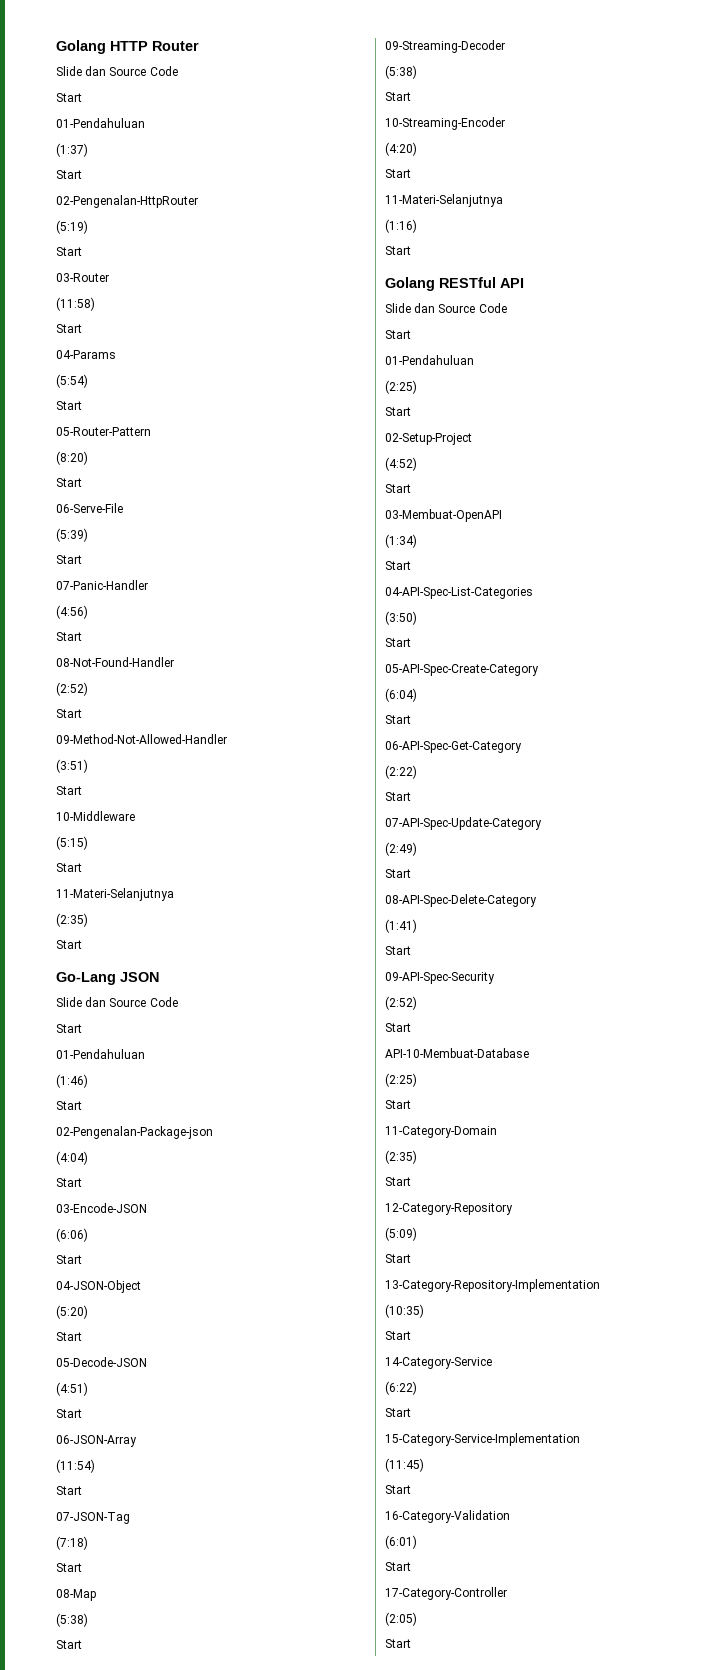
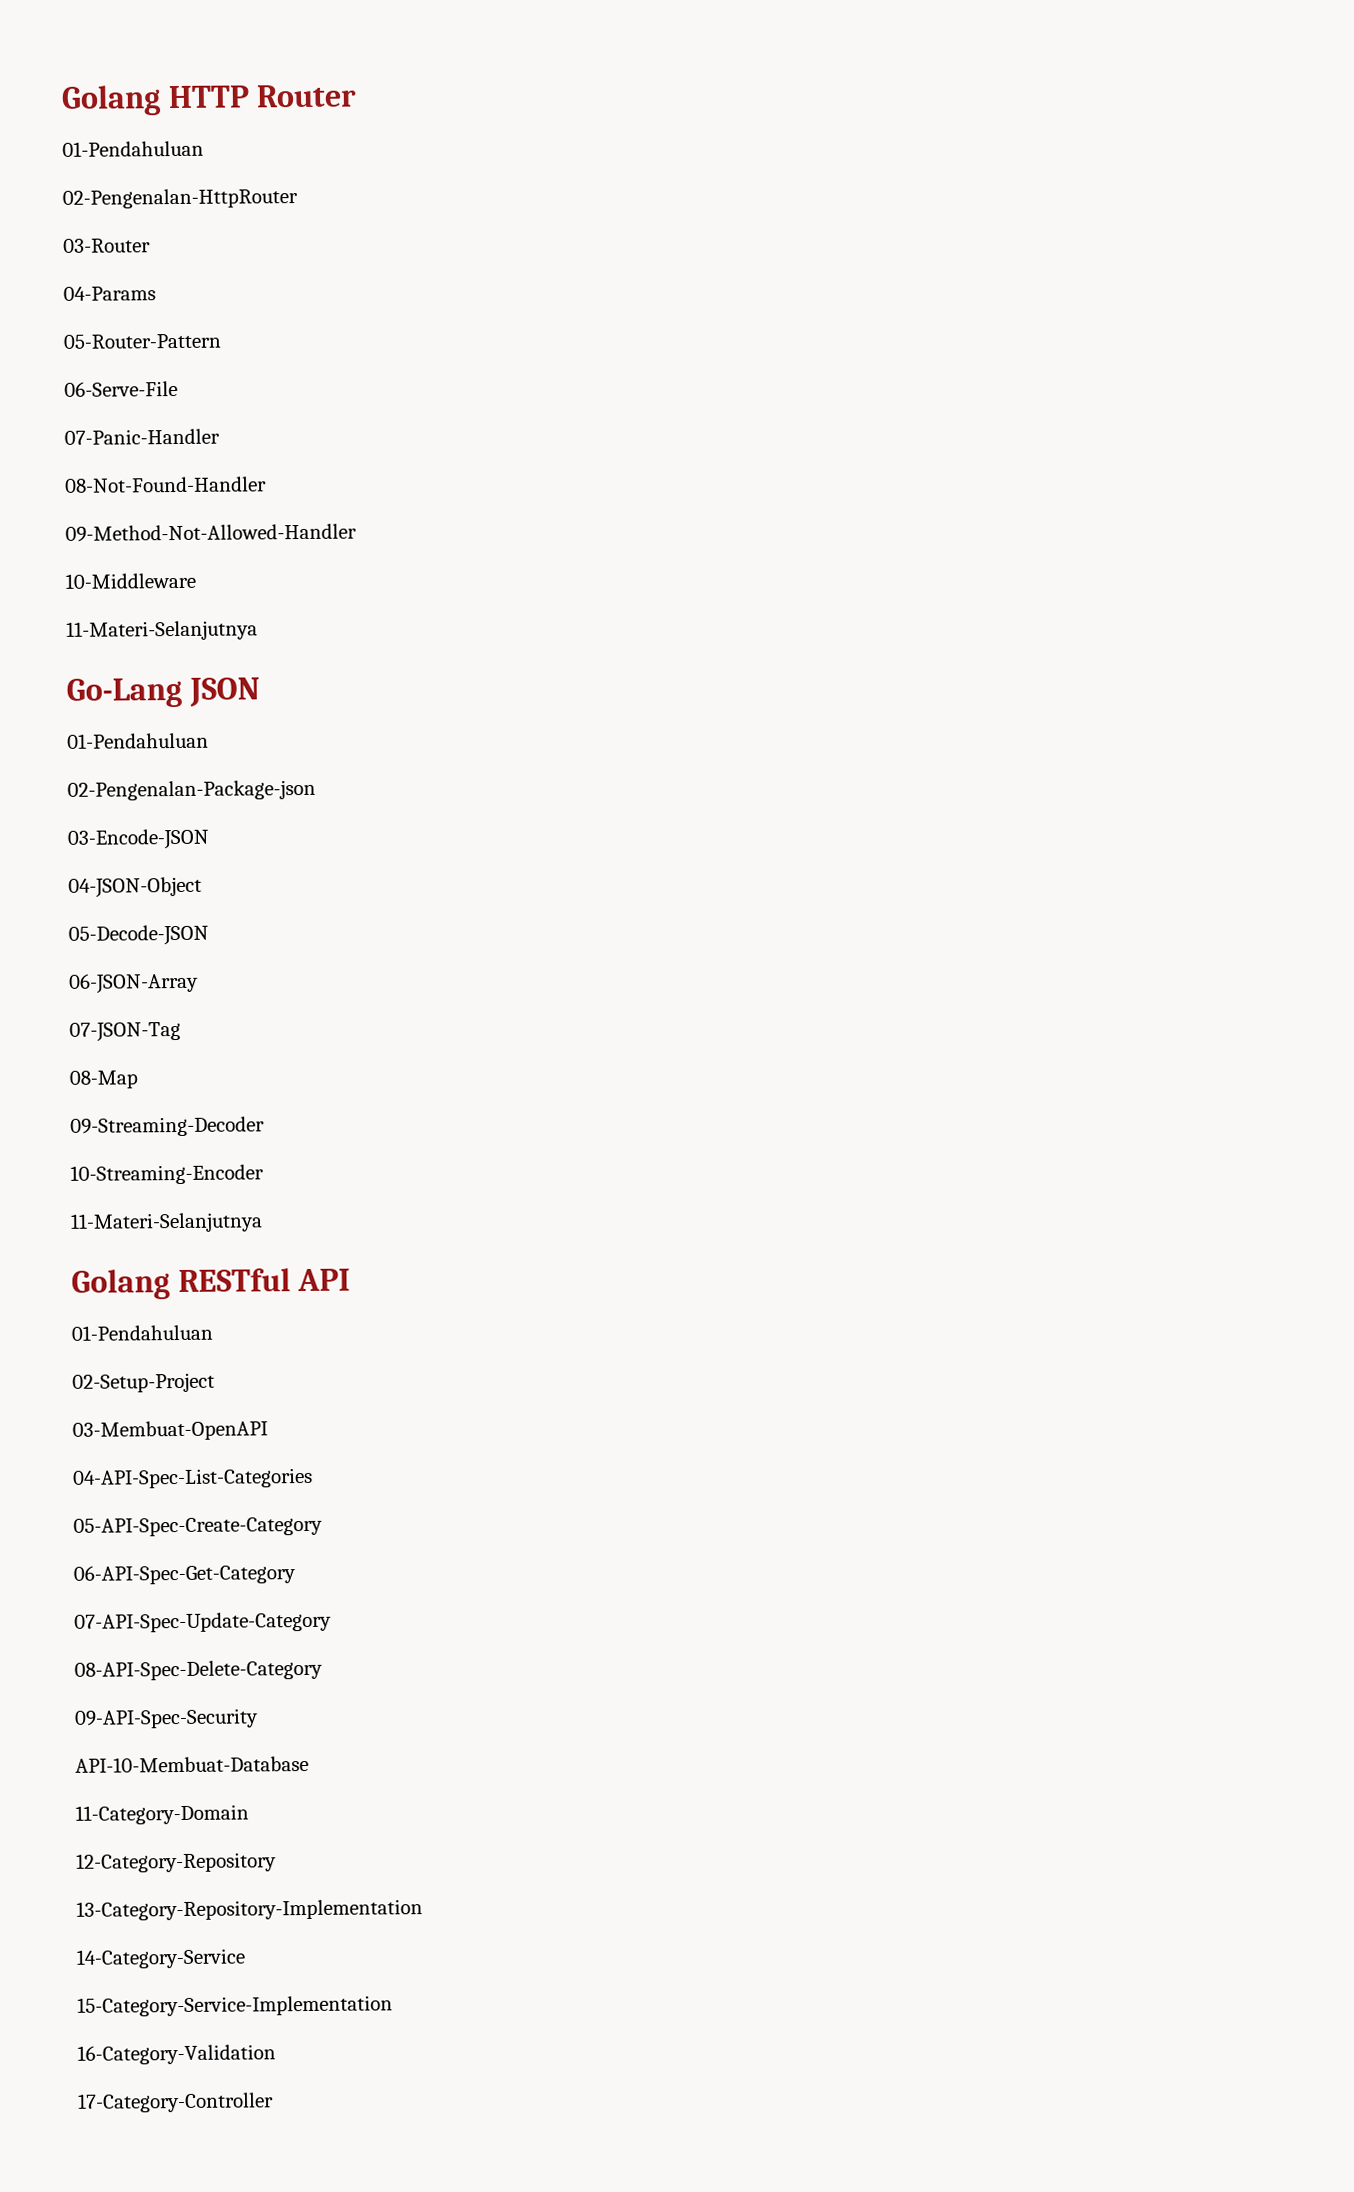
  Golang HTTP Router
- Slide dan Source Code
- Start
  01-Pendahuluan
- (1:37)
- Start
- (5:19)
- Start
- (11:58)
- Start
- (5:54)
- Start
- (8:20)
- Start
- (5:39)
- Start
- (4:56)
- Start
  08-Not-Found-Handler
- (2:52)
- Start
- (3:51)
- Start
  10-Middleware
- (5:15)
- Start
  11-Materi-Selanjutnya
- (2:35)
- Start
  Go-Lang JSON
- Slide dan Source Code
- Start
  01-Pendahuluan
- (1:46)
- Start
- (4:04)
- Start
- (6:06)
- Start
- (5:20)
- Start
- (4:51)
- Start
- (11:54)
- Start
- (7:18)
- Start
  08-Map
- (5:38)
- Start
  09-Streaming-Decoder
- (5:38)
- Start
  10-Streaming-Encoder
- (4:20)
- Start
  11-Materi-Selanjutnya
- (1:16)
- Start
  Golang RESTful API
- Slide dan Source Code
- Start
  01-Pendahuluan
- (2:25)
- Start
- (4:52)
- Start
- (1:34)
- Start
- (3:50)
- Start
- (6:04)
- Start
- (2:22)
- Start
- (2:49)
- Start
- (1:41)
- Start
  09-API-Spec-Security
- (2:52)
- Start
  API-10-Membuat-Database
- (2:25)
- Start
  11-Category-Domain
- (2:35)
- Start
- (5:09)
- Start
- (10:35)
- Start
- (6:22)
- Start
- (11:45)
- Start
- (6:01)
- Start
- (2:05)
- Start

